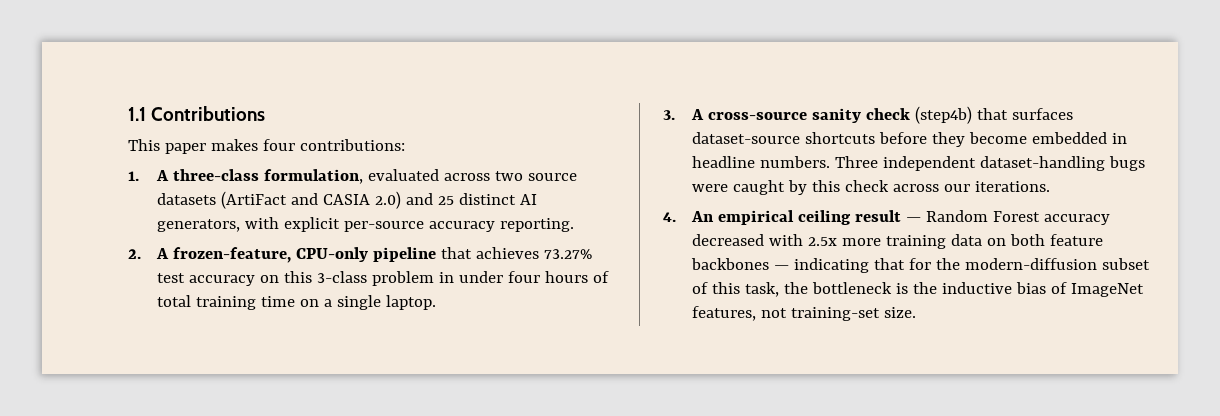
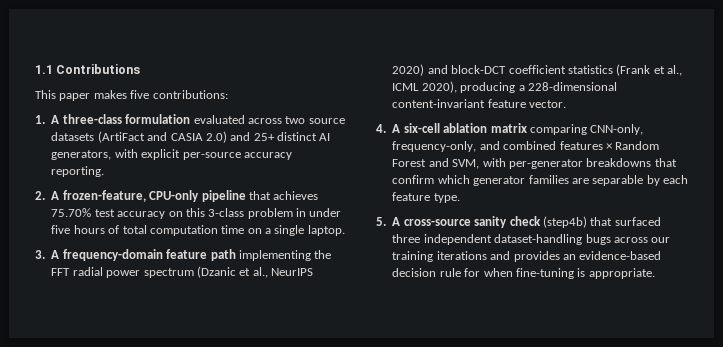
- This paper makes four contributions:
+ This paper makes five contributions:
- 1. A three-class formulation, evaluated across two source datasets (ArtiFact and CASIA 2.0) and 25 distinct AI generators, with explicit per-source accuracy reporting.
+ 1. A three-class formulation evaluated across two source datasets (ArtiFact and CASIA 2.0) and 25+ distinct AI generators, with explicit per-source accuracy reporting.
- 2. A frozen-feature, CPU-only pipeline that achieves 73.27% test accuracy on this 3-class problem in under four hours of total training time on a single laptop.
+ 2. A frozen-feature, CPU-only pipeline that achieves 75.70% test accuracy on this 3-class problem in under five hours of total computation time on a single laptop.
- 3. A cross-source sanity check (step4b) that surfaces dataset-source shortcuts before they become embedded in headline numbers. Three independent dataset-handling bugs were caught by this check across our iterations.
- 4. An empirical ceiling result — Random Forest accuracy decreased with 2.5x more training data on both feature backbones — indicating that for the modern-diffusion subset of this task, the bottleneck is the inductive bias of ImageNet features, not training-set size.
+ 3. A frequency-domain feature path implementing the FFT radial power spectrum (Dzanic et al., NeurIPS 2020) and block-DCT coefficient statistics (Frank et al., ICML 2020), producing a 228-dimensional content-invariant feature vector.
+ 4. A six-cell ablation matrix comparing CNN-only, frequency-only, and combined features × Random Forest and SVM, with per-generator breakdowns that confirm which generator families are separable by each feature type.
+ 5. A cross-source sanity check (step4b) that surfaced three independent dataset-handling bugs across our training iterations and provides an evidence-based decision rule for when fine-tuning is appropriate.

